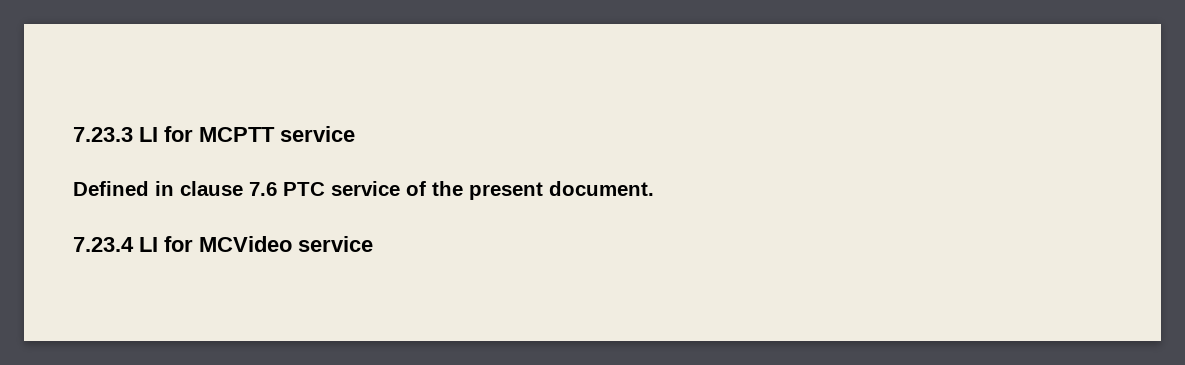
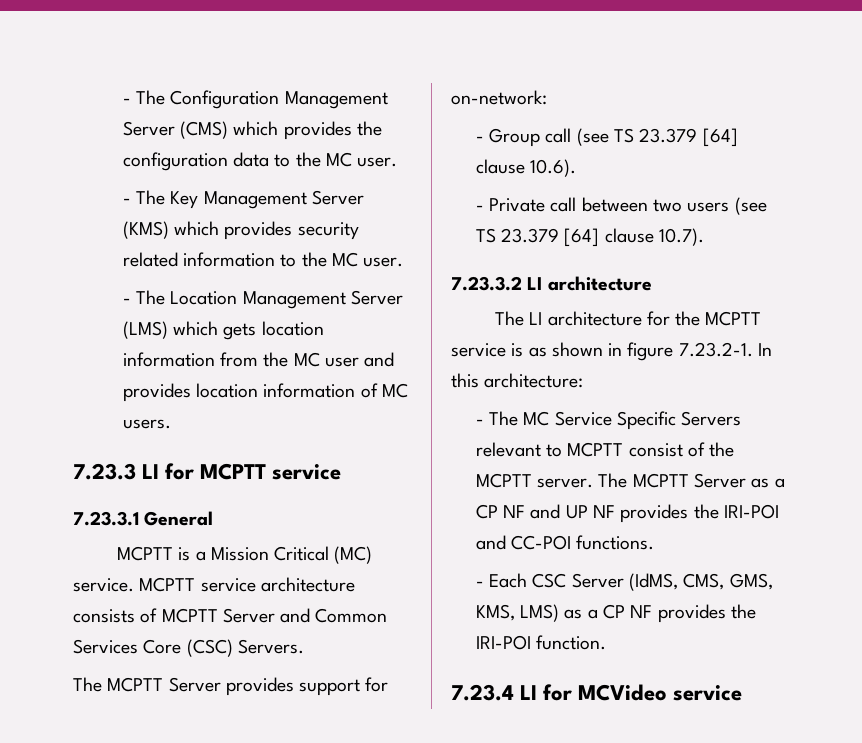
+ - The Configuration Management Server (CMS) which provides the configuration data to the MC user.
+ - The Key Management Server (KMS) which provides security related information to the MC user.
+ - The Location Management Server (LMS) which gets location information from the MC user and provides location information of MC users.
- Defined in clause 7.6 PTC service of the present document.
+ 7.23.3.1 General
+ MCPTT is a Mission Critical (MC) service. MCPTT service architecture consists of MCPTT Server and Common Services Core (CSC) Servers.
+ The MCPTT Server provides support for on-network:
+ - Group call (see TS 23.379 [64] clause 10.6).
+ - Private call between two users (see TS 23.379 [64] clause 10.7).
+ 7.23.3.2 LI architecture
+ The LI architecture for the MCPTT service is as shown in figure 7.23.2-1. In this architecture:
+ - The MC Service Specific Servers relevant to MCPTT consist of the MCPTT server. The MCPTT Server as a CP NF and UP NF provides the IRI-POI and CC-POI functions.
+ - Each CSC Server (IdMS, CMS, GMS, KMS, LMS) as a CP NF provides the IRI-POI function.

